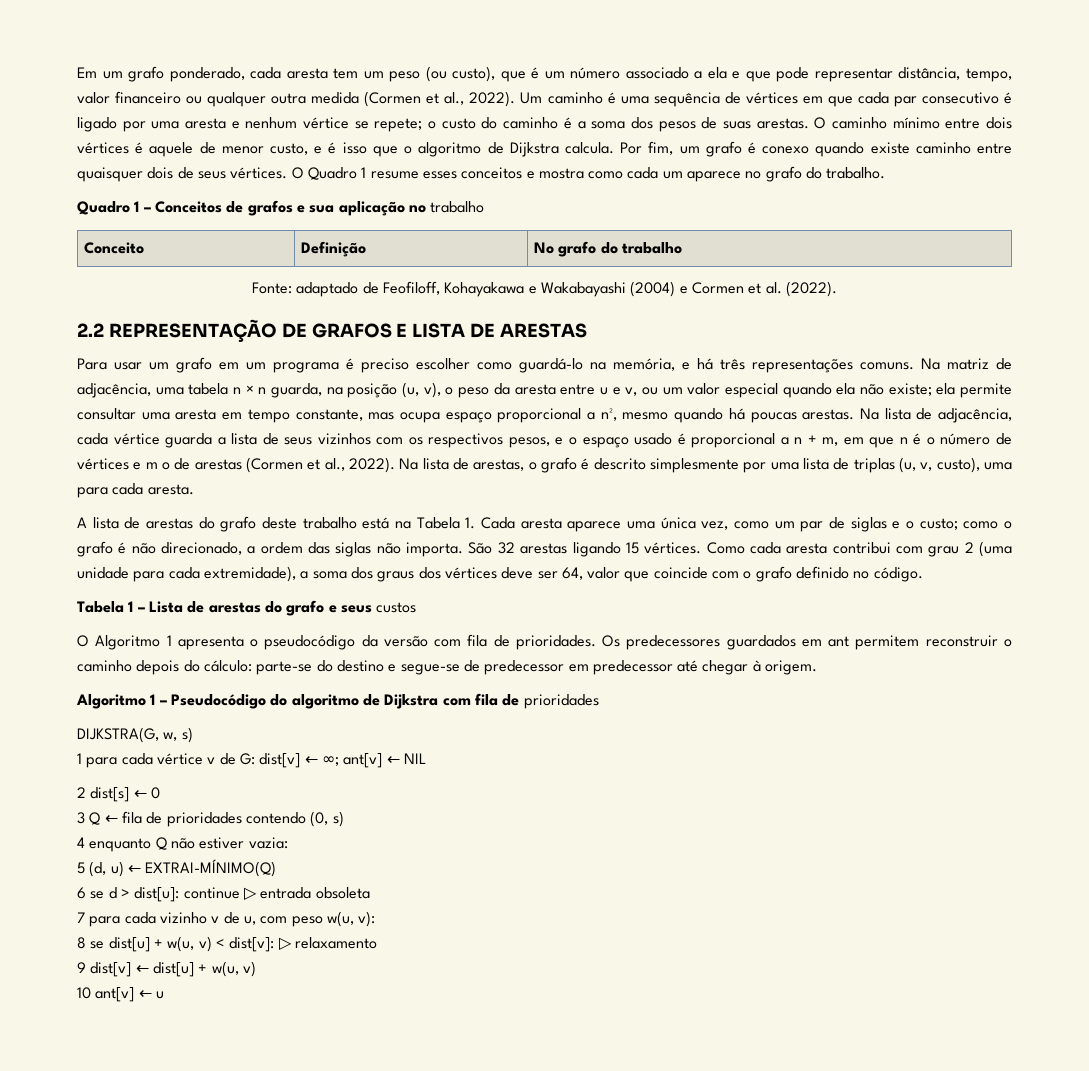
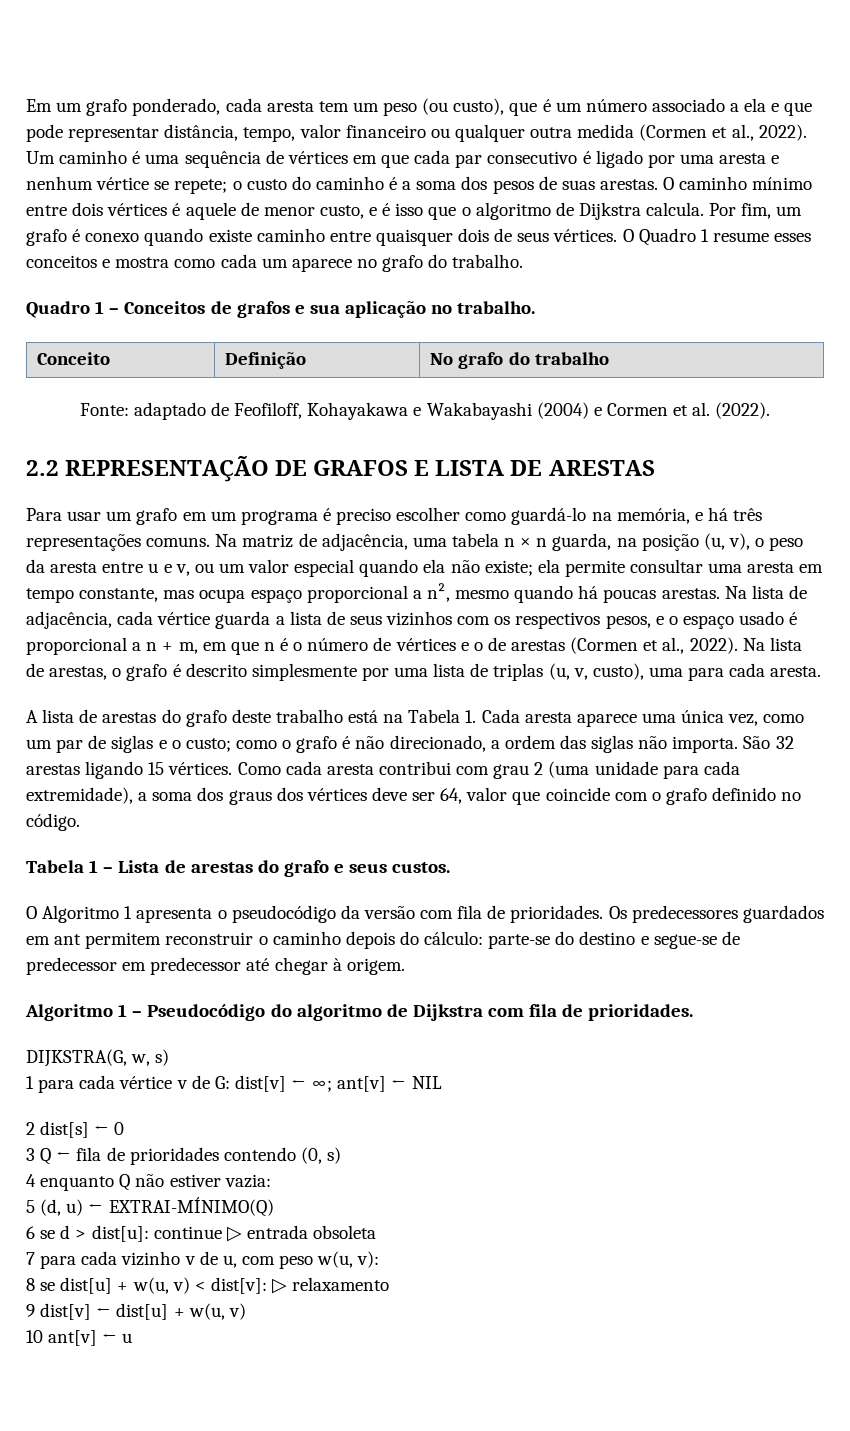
- Quadro 1 – Conceitos de grafos e sua aplicação no trabalho
+ Quadro 1 – Conceitos de grafos e sua aplicação no trabalho.
- Na lista de adjacência, cada vértice guarda a lista de seus vizinhos com os respectivos pesos, e o espaço usado é proporcional a n + m, em que n é o número de vértices e m o de arestas (Cormen et al., 2022).
+ Na lista de adjacência, cada vértice guarda a lista de seus vizinhos com os respectivos pesos, e o espaço usado é proporcional a n + m, em que n é o número de vértices e o de arestas (Cormen et al., 2022).
- Tabela 1 – Lista de arestas do grafo e seus custos
+ Tabela 1 – Lista de arestas do grafo e seus custos.
- Algoritmo 1 – Pseudocódigo do algoritmo de Dijkstra com fila de prioridades
+ Algoritmo 1 – Pseudocódigo do algoritmo de Dijkstra com fila de prioridades.

